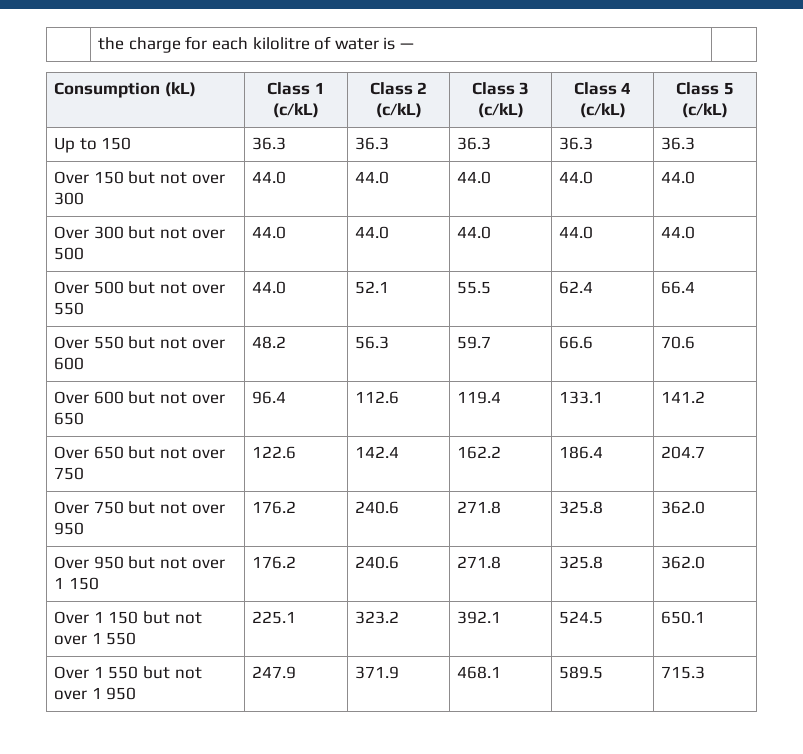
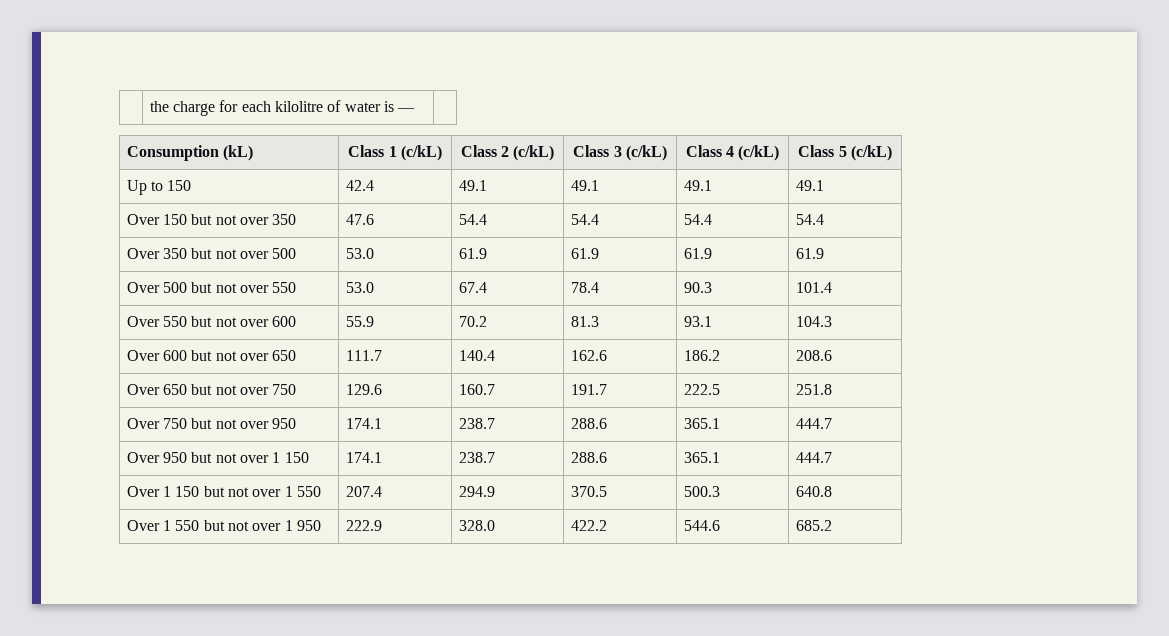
- Up to 150 | 36.3 | 36.3 | 36.3 | 36.3 | 36.3
+ Up to 150 | 42.4 | 49.1 | 49.1 | 49.1 | 49.1
- Over 150 but not over 300 | 44.0 | 44.0 | 44.0 | 44.0 | 44.0
- Over 300 but not over 500 | 44.0 | 44.0 | 44.0 | 44.0 | 44.0
+ Over 150 but not over 350 | 47.6 | 54.4 | 54.4 | 54.4 | 54.4
+ Over 350 but not over 500 | 53.0 | 61.9 | 61.9 | 61.9 | 61.9
- Over 500 but not over 550 | 44.0 | 52.1 | 55.5 | 62.4 | 66.4
+ Over 500 but not over 550 | 53.0 | 67.4 | 78.4 | 90.3 | 101.4
- Over 550 but not over 600 | 48.2 | 56.3 | 59.7 | 66.6 | 70.6
+ Over 550 but not over 600 | 55.9 | 70.2 | 81.3 | 93.1 | 104.3
- Over 600 but not over 650 | 96.4 | 112.6 | 119.4 | 133.1 | 141.2
+ Over 600 but not over 650 | 111.7 | 140.4 | 162.6 | 186.2 | 208.6
- Over 650 but not over 750 | 122.6 | 142.4 | 162.2 | 186.4 | 204.7
+ Over 650 but not over 750 | 129.6 | 160.7 | 191.7 | 222.5 | 251.8
- Over 750 but not over 950 | 176.2 | 240.6 | 271.8 | 325.8 | 362.0
+ Over 750 but not over 950 | 174.1 | 238.7 | 288.6 | 365.1 | 444.7
- Over 950 but not over 1 150 | 176.2 | 240.6 | 271.8 | 325.8 | 362.0
+ Over 950 but not over 1 150 | 174.1 | 238.7 | 288.6 | 365.1 | 444.7
- Over 1 150 but not over 1 550 | 225.1 | 323.2 | 392.1 | 524.5 | 650.1
+ Over 1 150 but not over 1 550 | 207.4 | 294.9 | 370.5 | 500.3 | 640.8
- Over 1 550 but not over 1 950 | 247.9 | 371.9 | 468.1 | 589.5 | 715.3
+ Over 1 550 but not over 1 950 | 222.9 | 328.0 | 422.2 | 544.6 | 685.2

